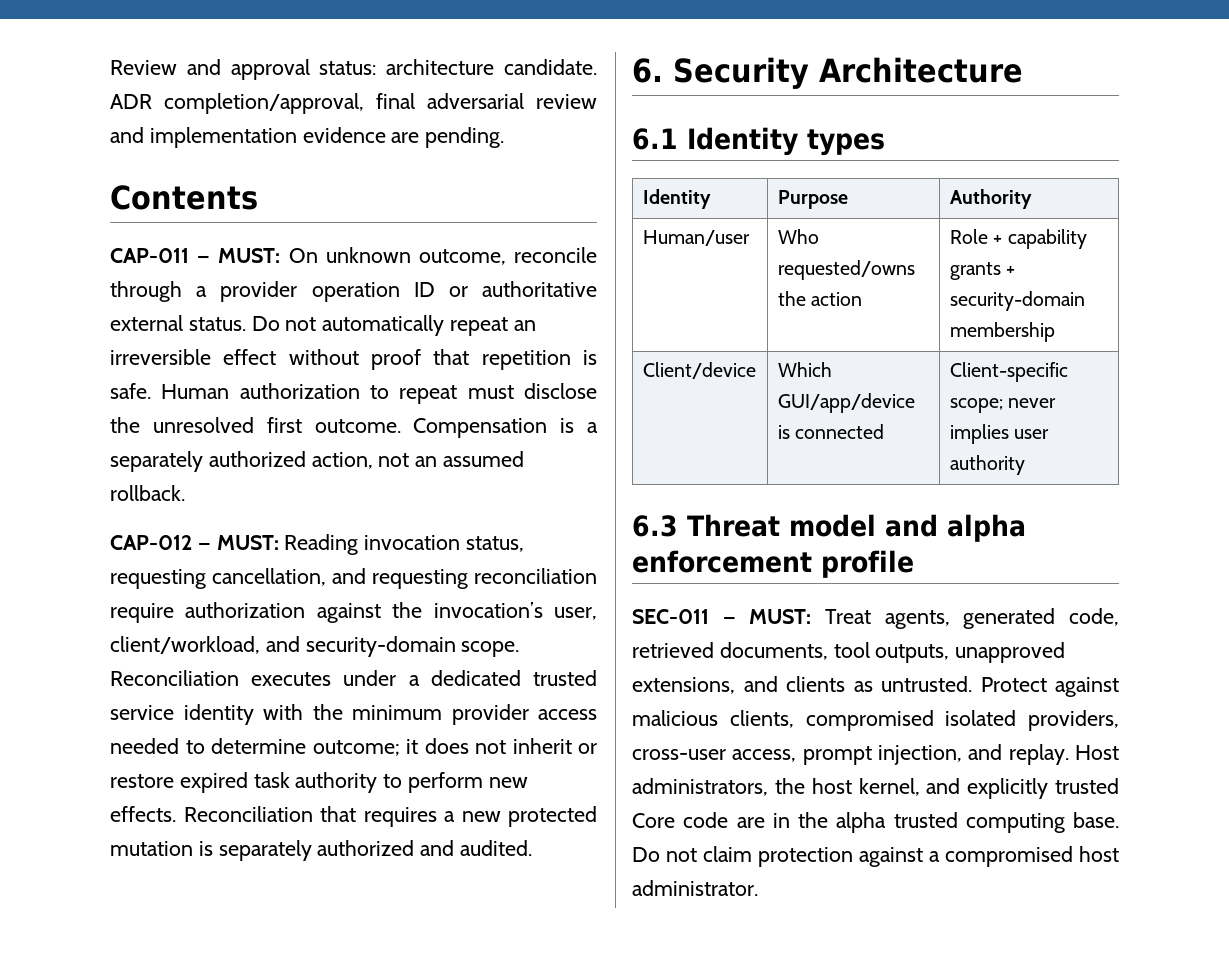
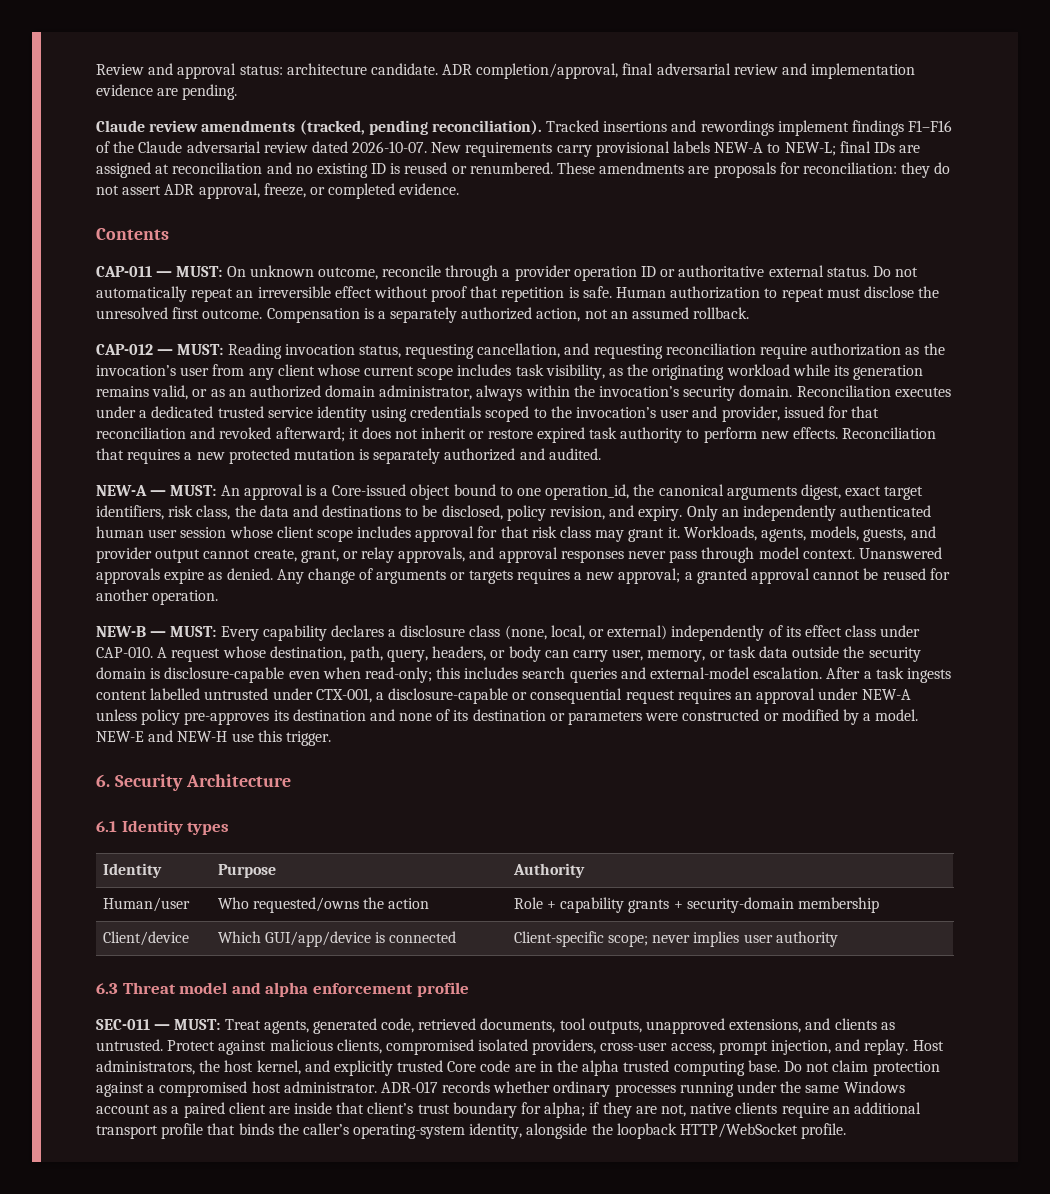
+ Claude review amendments (tracked, pending reconciliation). Tracked insertions and rewordings implement findings F1–F16 of the Claude adversarial review dated 2026-10-07. New requirements carry provisional labels NEW-A to NEW-L; final IDs are assigned at reconciliation and no existing ID is reused or renumbered. These amendments are proposals for reconciliation: they do not assert ADR approval, freeze, or completed evidence.
- CAP-012 — MUST: Reading invocation status, requesting cancellation, and requesting reconciliation require authorization against the invocation’s user, client/workload, and security-domain scope.
+ CAP-012 — MUST: Reading invocation status, requesting cancellation, and requesting reconciliation require authorization as the invocation’s user from any client whose current scope includes task visibility, as the originating workload while its generation remains valid, or as an authorized domain administrator, always within the invocation’s security domain.
- Reconciliation executes under a dedicated trusted service identity with the minimum provider access needed to determine outcome; it does not inherit or restore expired task authority to perform new effects.
+ Reconciliation executes under a dedicated trusted service identity using credentials scoped to the invocation’s user and provider, issued for that reconciliation and revoked afterward; it does not inherit or restore expired task authority to perform new effects.
+ NEW-A — MUST: An approval is a Core-issued object bound to one operation_id, the canonical arguments digest, exact target identifiers, risk class, the data and destinations to be disclosed, policy revision, and expiry. Only an independently authenticated human user session whose client scope includes approval for that risk class may grant it. Workloads, agents, models, guests, and provider output cannot create, grant, or relay approvals, and approval responses never pass through model context. Unanswered approvals expire as denied. Any change of arguments or targets requires a new approval; a granted approval cannot be reused for another operation.
+ NEW-B — MUST: Every capability declares a disclosure class (none, local, or external) independently of its effect class under CAP-010. A request whose destination, path, query, headers, or body can carry user, memory, or task data outside the security domain is disclosure-capable even when read-only; this includes search queries and external-model escalation. After a task ingests content labelled untrusted under CTX-001, a disclosure-capable or consequential request requires an approval under NEW-A unless policy pre-approves its destination and none of its destination or parameters were constructed or modified by a model. NEW-E and NEW-H use this trigger.
+ ADR-017 records whether ordinary processes running under the same Windows account as a paired client are inside that client’s trust boundary for alpha; if they are not, native clients require an additional transport profile that binds the caller’s operating-system identity, alongside the loopback HTTP/WebSocket profile.

